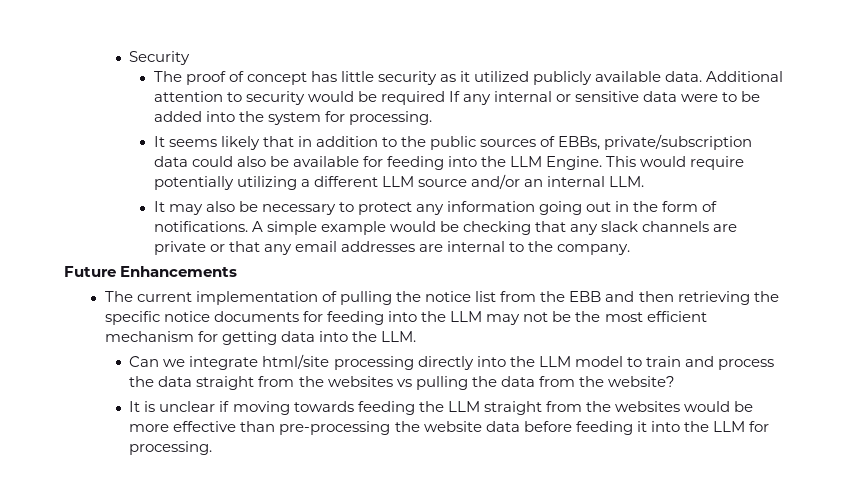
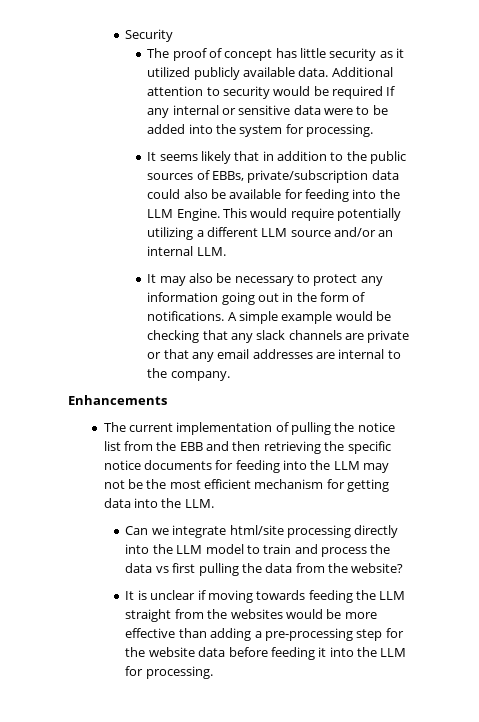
- Future Enhancements
+ Enhancements
- Can we integrate html/site processing directly into the LLM model to train and process the data straight from the websites vs pulling the data from the website?
+ Can we integrate html/site processing directly into the LLM model to train and process the data vs first pulling the data from the website?
- It is unclear if moving towards feeding the LLM straight from the websites would be more effective than pre-processing the website data before feeding it into the LLM for processing.
+ It is unclear if moving towards feeding the LLM straight from the websites would be more effective than adding a pre-processing step for the website data before feeding it into the LLM for processing.

